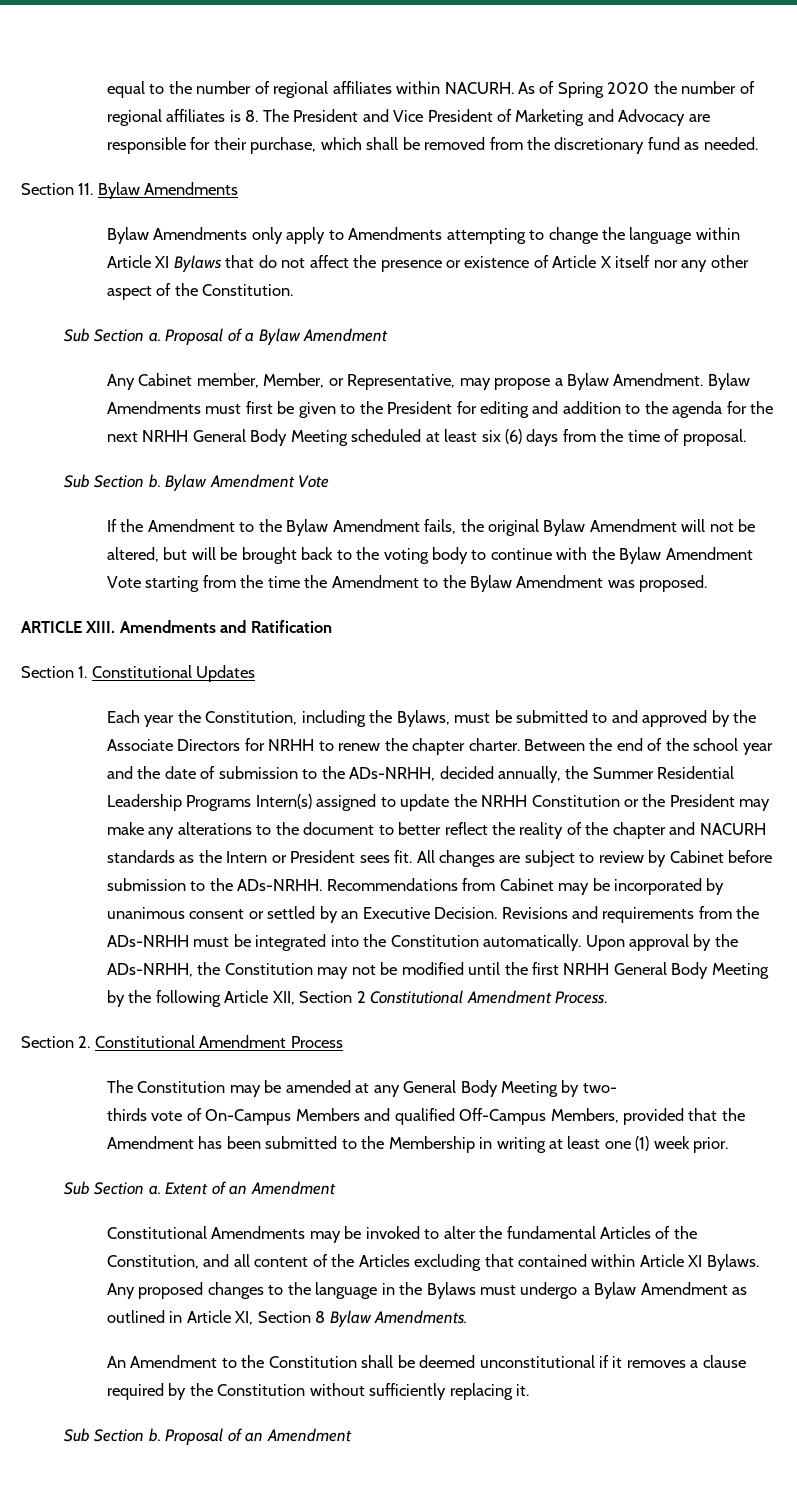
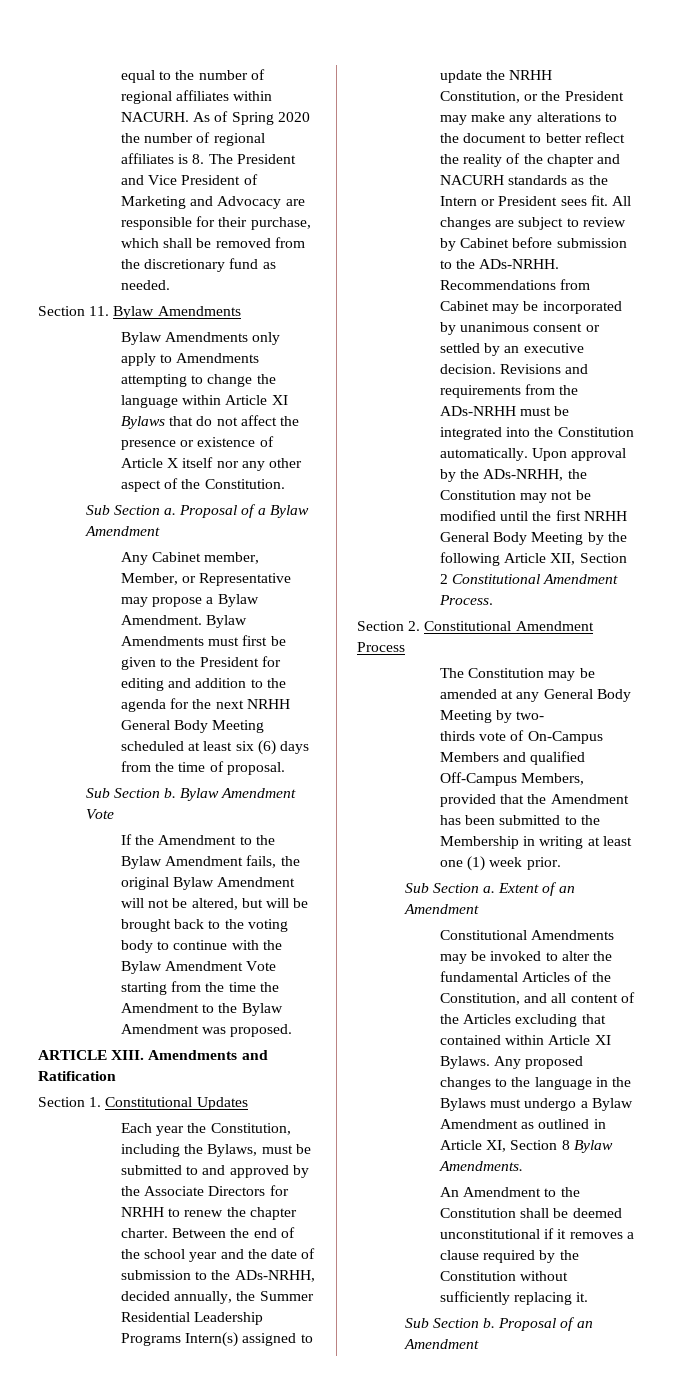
- Any Cabinet member, Member, or Representative, may propose a Bylaw Amendment.
+ Any Cabinet member, Member, or Representative may propose a Bylaw Amendment.
- Between the end of the school year and the date of submission to the ADs-NRHH, decided annually, the Summer Residential Leadership Programs Intern(s) assigned to update the NRHH Constitution or the President may make any alterations to the document to better reflect the reality of the chapter and NACURH standards as the Intern or President sees fit.
+ Between the end of the school year and the date of submission to the ADs-NRHH, decided annually, the Summer Residential Leadership Programs Intern(s) assigned to update the NRHH Constitution, or the President may make any alterations to the document to better reflect the reality of the chapter and NACURH standards as the Intern or President sees fit.
- Recommendations from Cabinet may be incorporated by unanimous consent or settled by an Executive Decision.
+ Recommendations from Cabinet may be incorporated by unanimous consent or settled by an executive decision.

